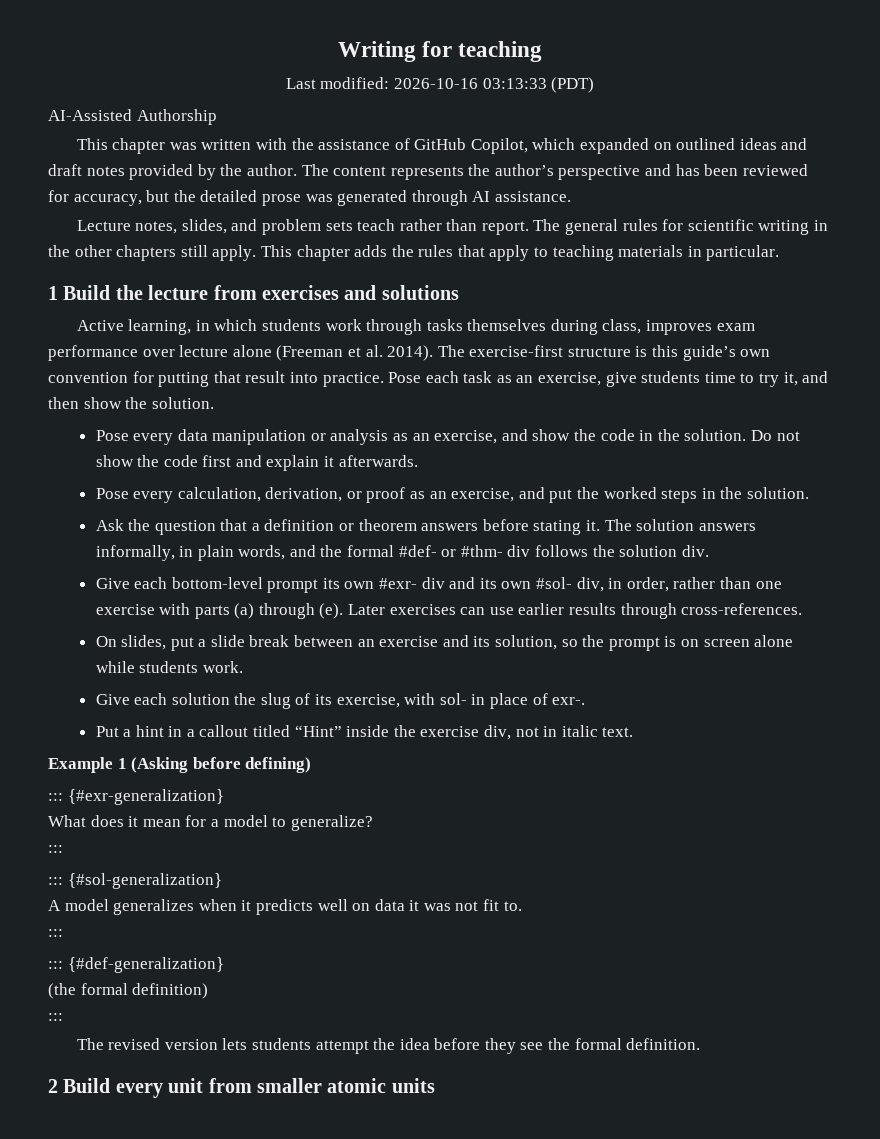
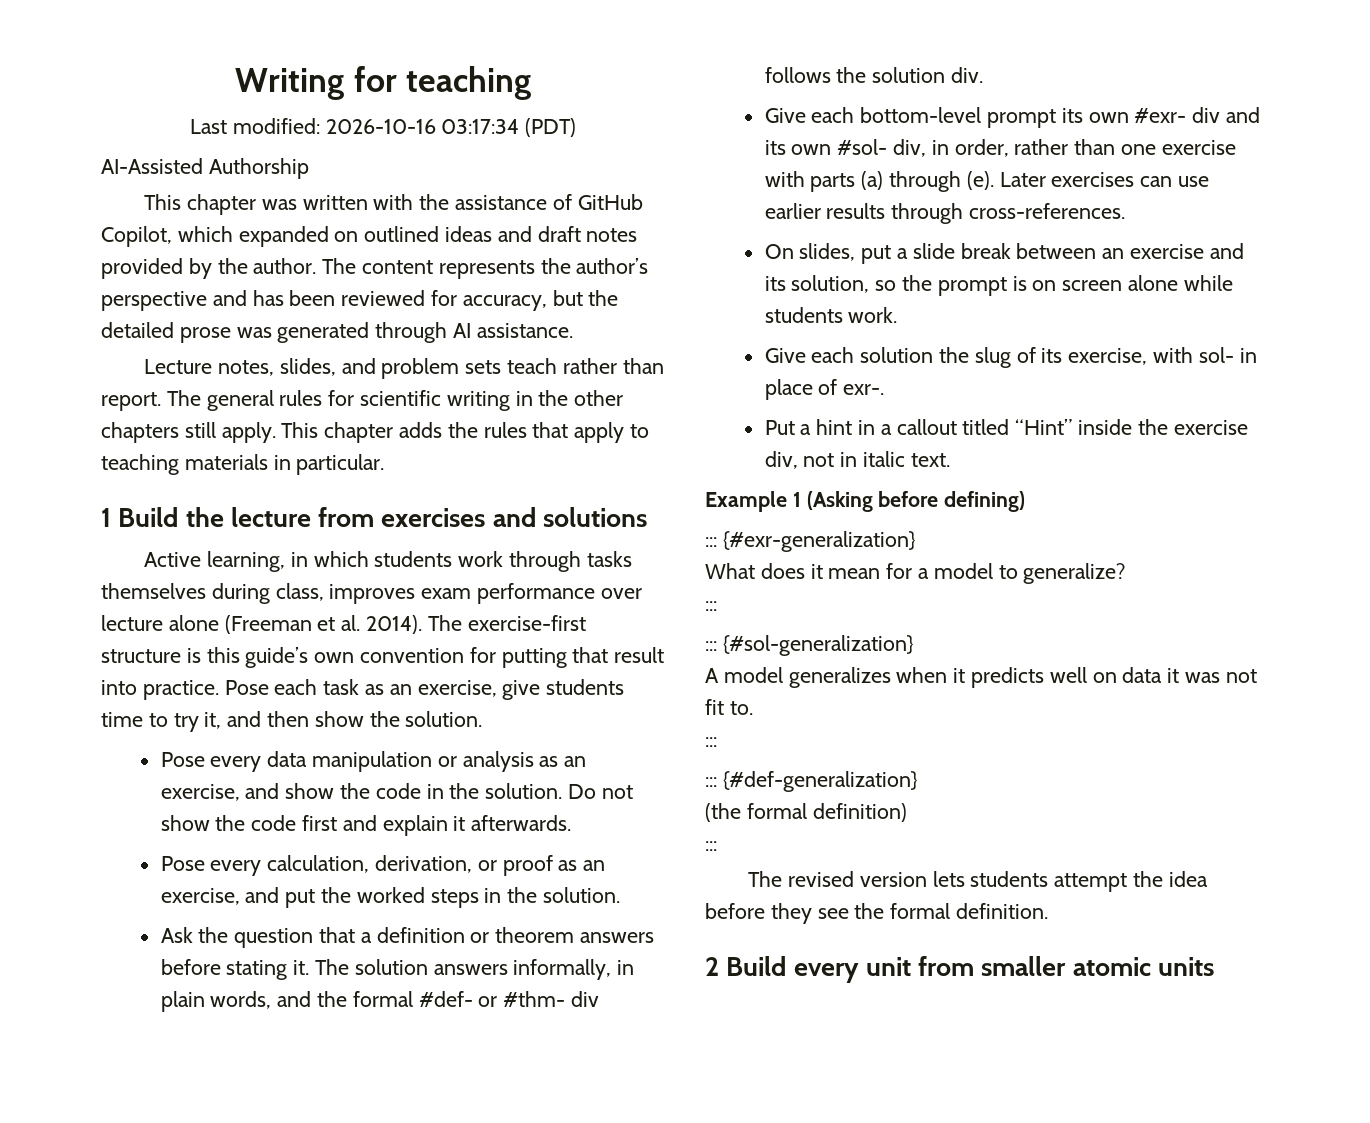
- Last modified: 2026-10-16 03:13:33 (PDT)
+ Last modified: 2026-10-16 03:17:34 (PDT)

